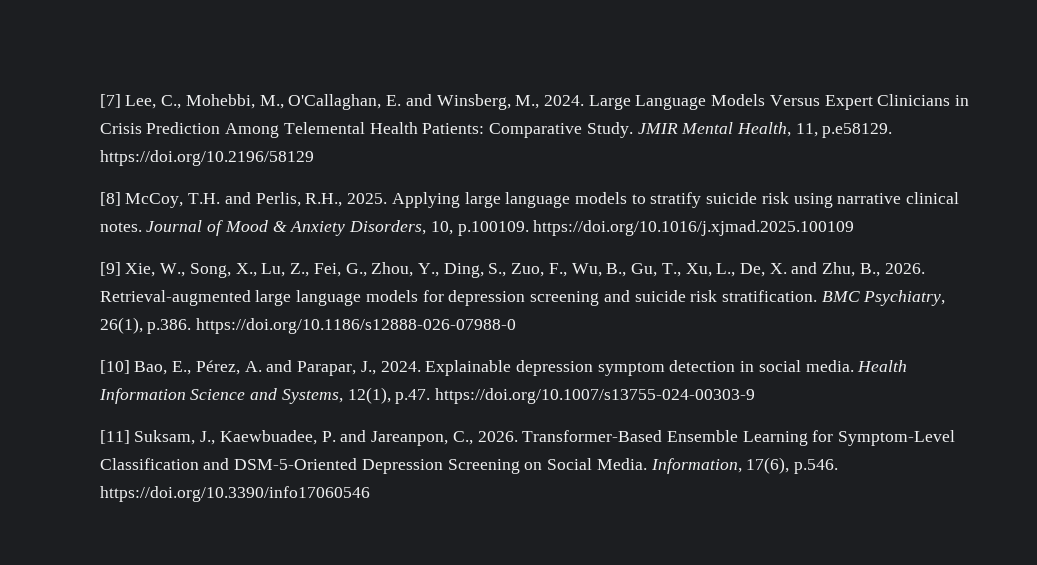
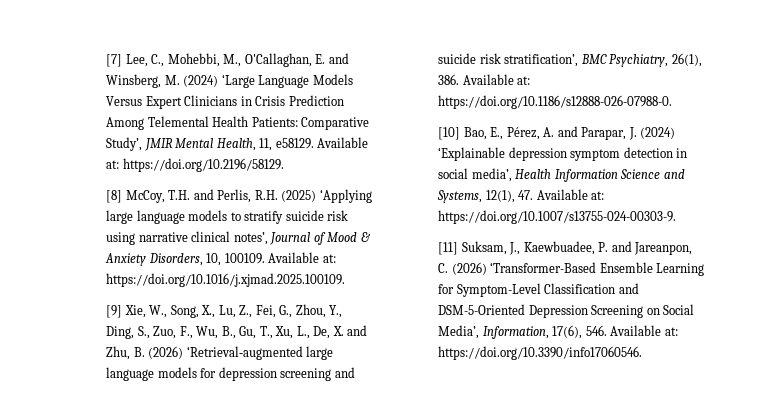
- [7] Lee, C., Mohebbi, M., O'Callaghan, E. and Winsberg, M., 2024. Large Language Models Versus Expert Clinicians in Crisis Prediction Among Telemental Health Patients: Comparative Study. JMIR Mental Health, 11, p.e58129. https://doi.org/10.2196/58129
+ [7] Lee, C., Mohebbi, M., O'Callaghan, E. and Winsberg, M. (2024) ‘Large Language Models Versus Expert Clinicians in Crisis Prediction Among Telemental Health Patients: Comparative Study’, JMIR Mental Health, 11, e58129. Available at: https://doi.org/10.2196/58129.
- [8] McCoy, T.H. and Perlis, R.H., 2025. Applying large language models to stratify suicide risk using narrative clinical notes. Journal of Mood & Anxiety Disorders, 10, p.100109. https://doi.org/10.1016/j.xjmad.2025.100109
+ [8] McCoy, T.H. and Perlis, R.H. (2025) ‘Applying large language models to stratify suicide risk using narrative clinical notes’, Journal of Mood & Anxiety Disorders, 10, 100109. Available at: https://doi.org/10.1016/j.xjmad.2025.100109.
- [9] Xie, W., Song, X., Lu, Z., Fei, G., Zhou, Y., Ding, S., Zuo, F., Wu, B., Gu, T., Xu, L., De, X. and Zhu, B., 2026. Retrieval‑augmented large language models for depression screening and suicide risk stratification. BMC Psychiatry, 26(1), p.386. https://doi.org/10.1186/s12888-026-07988-0
+ [9] Xie, W., Song, X., Lu, Z., Fei, G., Zhou, Y., Ding, S., Zuo, F., Wu, B., Gu, T., Xu, L., De, X. and Zhu, B. (2026) ‘Retrieval‑augmented large language models for depression screening and suicide risk stratification’, BMC Psychiatry, 26(1), 386. Available at: https://doi.org/10.1186/s12888-026-07988-0.
- [10] Bao, E., Pérez, A. and Parapar, J., 2024. Explainable depression symptom detection in social media. Health Information Science and Systems, 12(1), p.47. https://doi.org/10.1007/s13755-024-00303-9
+ [10] Bao, E., Pérez, A. and Parapar, J. (2024) ‘Explainable depression symptom detection in social media’, Health Information Science and Systems, 12(1), 47. Available at: https://doi.org/10.1007/s13755-024-00303-9.
- [11] Suksam, J., Kaewbuadee, P. and Jareanpon, C., 2026. Transformer-Based Ensemble Learning for Symptom-Level Classification and DSM-5-Oriented Depression Screening on Social Media. Information, 17(6), p.546. https://doi.org/10.3390/info17060546
+ [11] Suksam, J., Kaewbuadee, P. and Jareanpon, C. (2026) ‘Transformer-Based Ensemble Learning for Symptom-Level Classification and DSM-5-Oriented Depression Screening on Social Media’, Information, 17(6), 546. Available at: https://doi.org/10.3390/info17060546.

